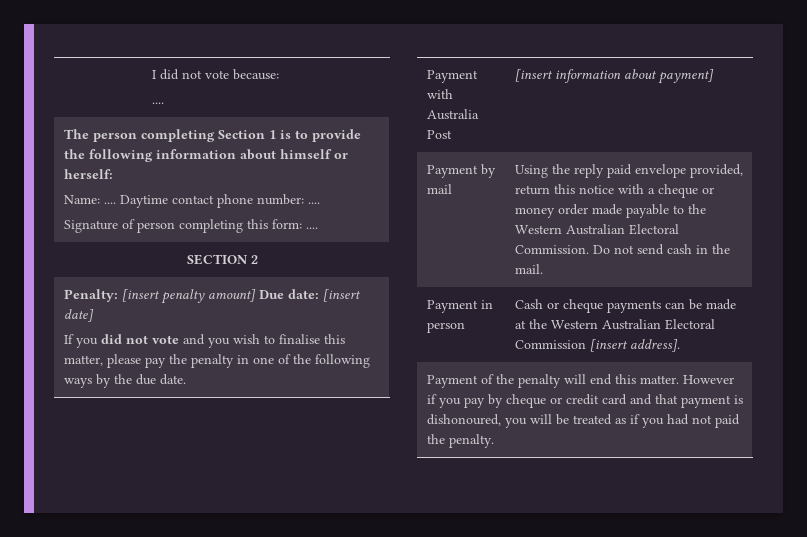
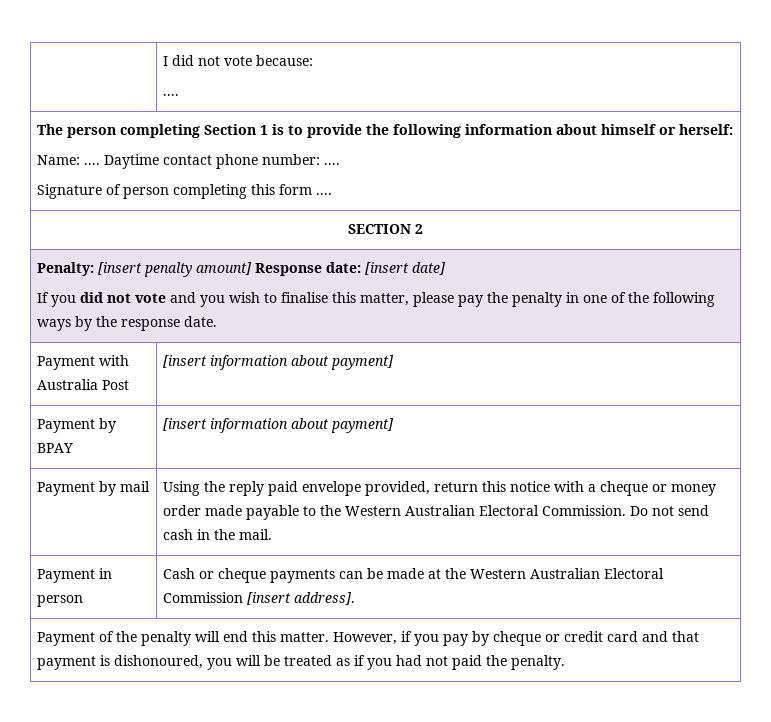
  The person completing Section 1 is to provide the following information about himself or herself:
  Name: .... Daytime contact phone number: ....
- Signature of person completing this form: ....
+ Signature of person completing this form ....
- Penalty: [insert penalty amount] Due date: [insert date]
- If you did not vote and you wish to finalise this matter, please pay the penalty in one of the following ways by the due date.
+ Penalty: [insert penalty amount] Response date: [insert date]
+ If you did not vote and you wish to finalise this matter, please pay the penalty in one of the following ways by the response date.
+ Payment by BPAY | [insert information about payment]
- Payment of the penalty will end this matter. However if you pay by cheque or credit card and that payment is dishonoured, you will be treated as if you had not paid the penalty.
+ Payment of the penalty will end this matter. However, if you pay by cheque or credit card and that payment is dishonoured, you will be treated as if you had not paid the penalty.

